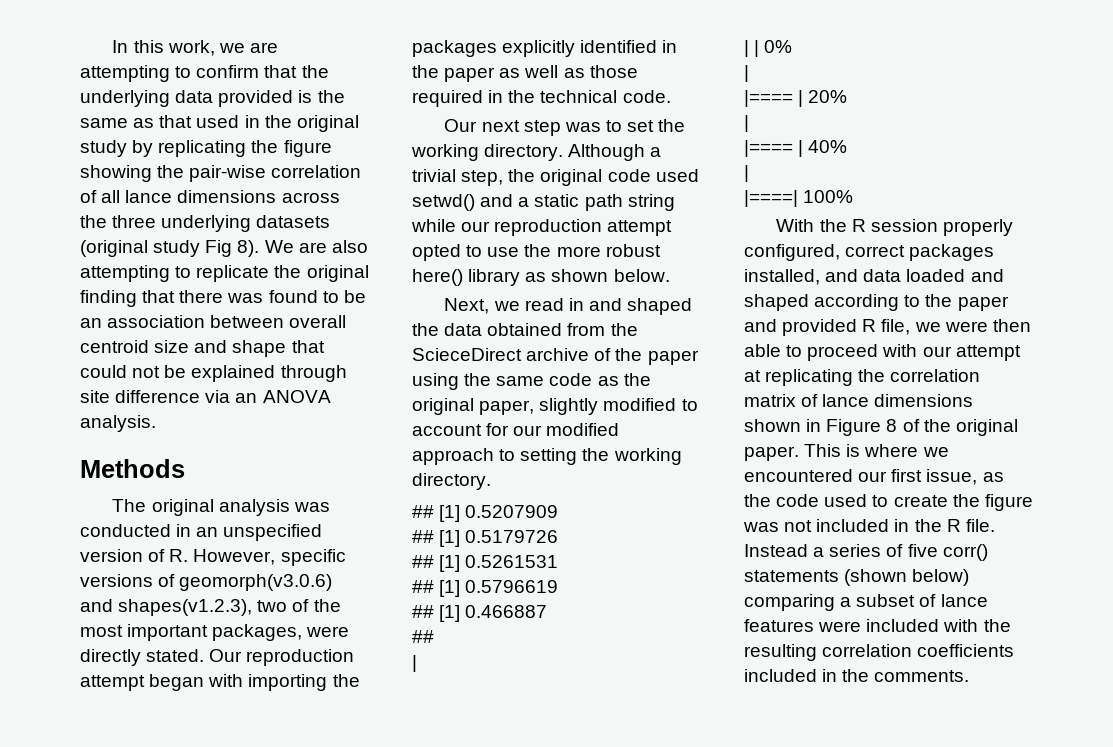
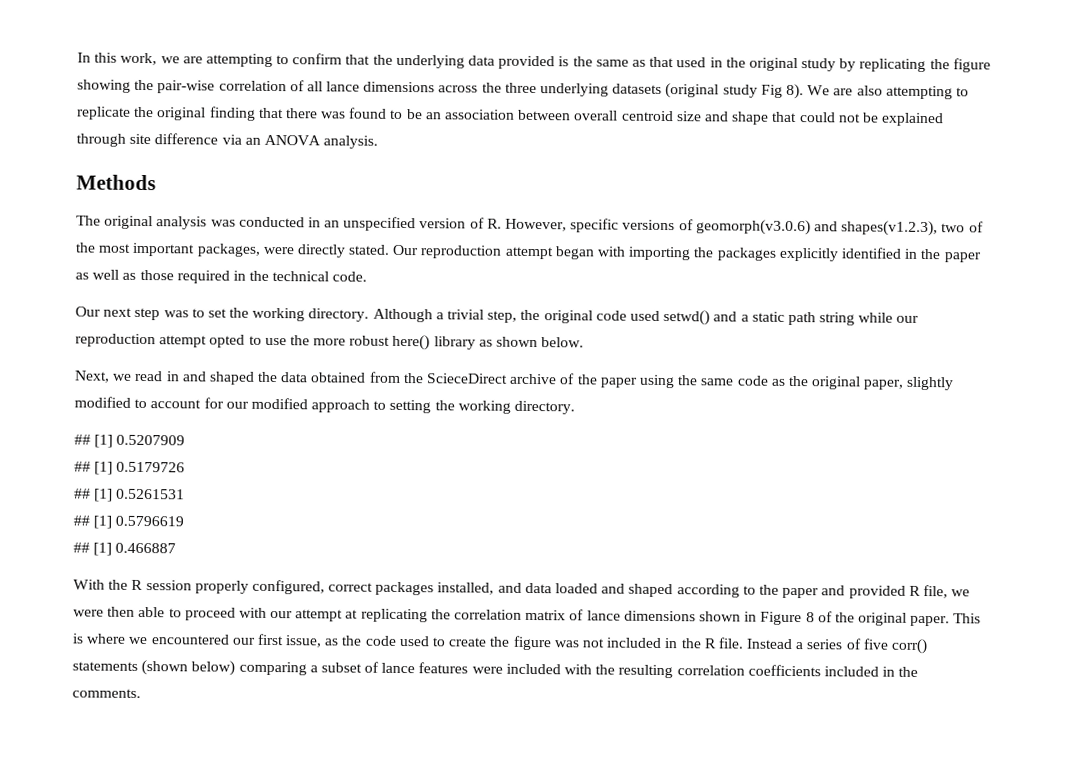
  ## [1] 0.466887
- ##
- |
- | | 0%
- |
- |==== | 20%
- |
- |==== | 40%
- |
- |====| 100%

